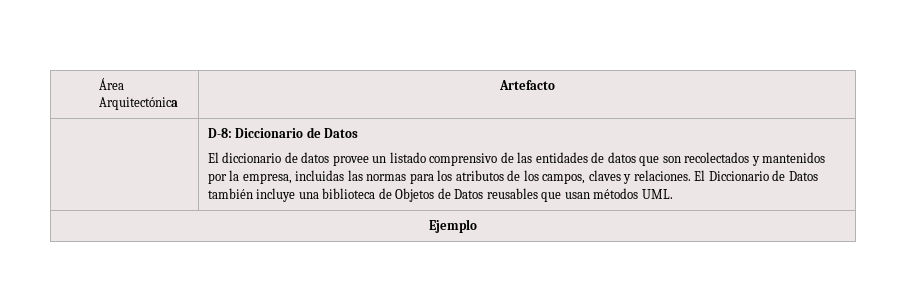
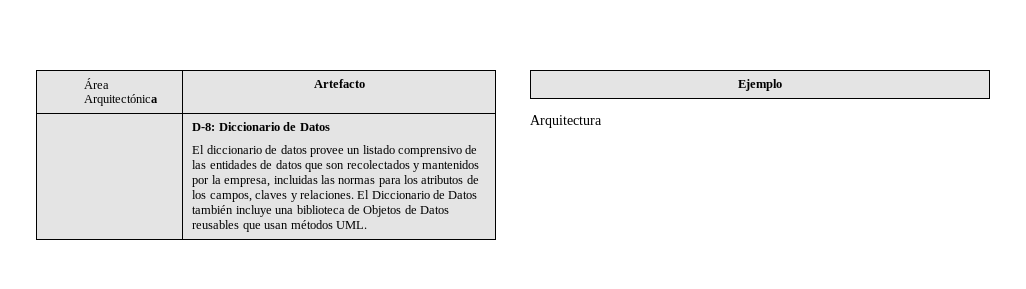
+ Arquitectura

